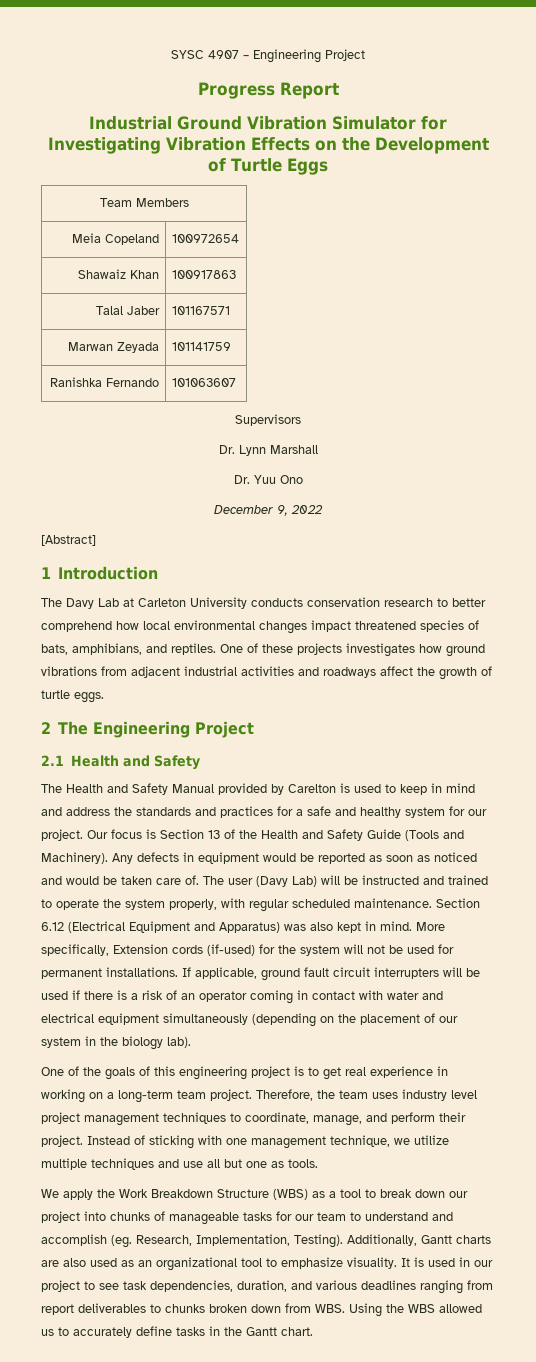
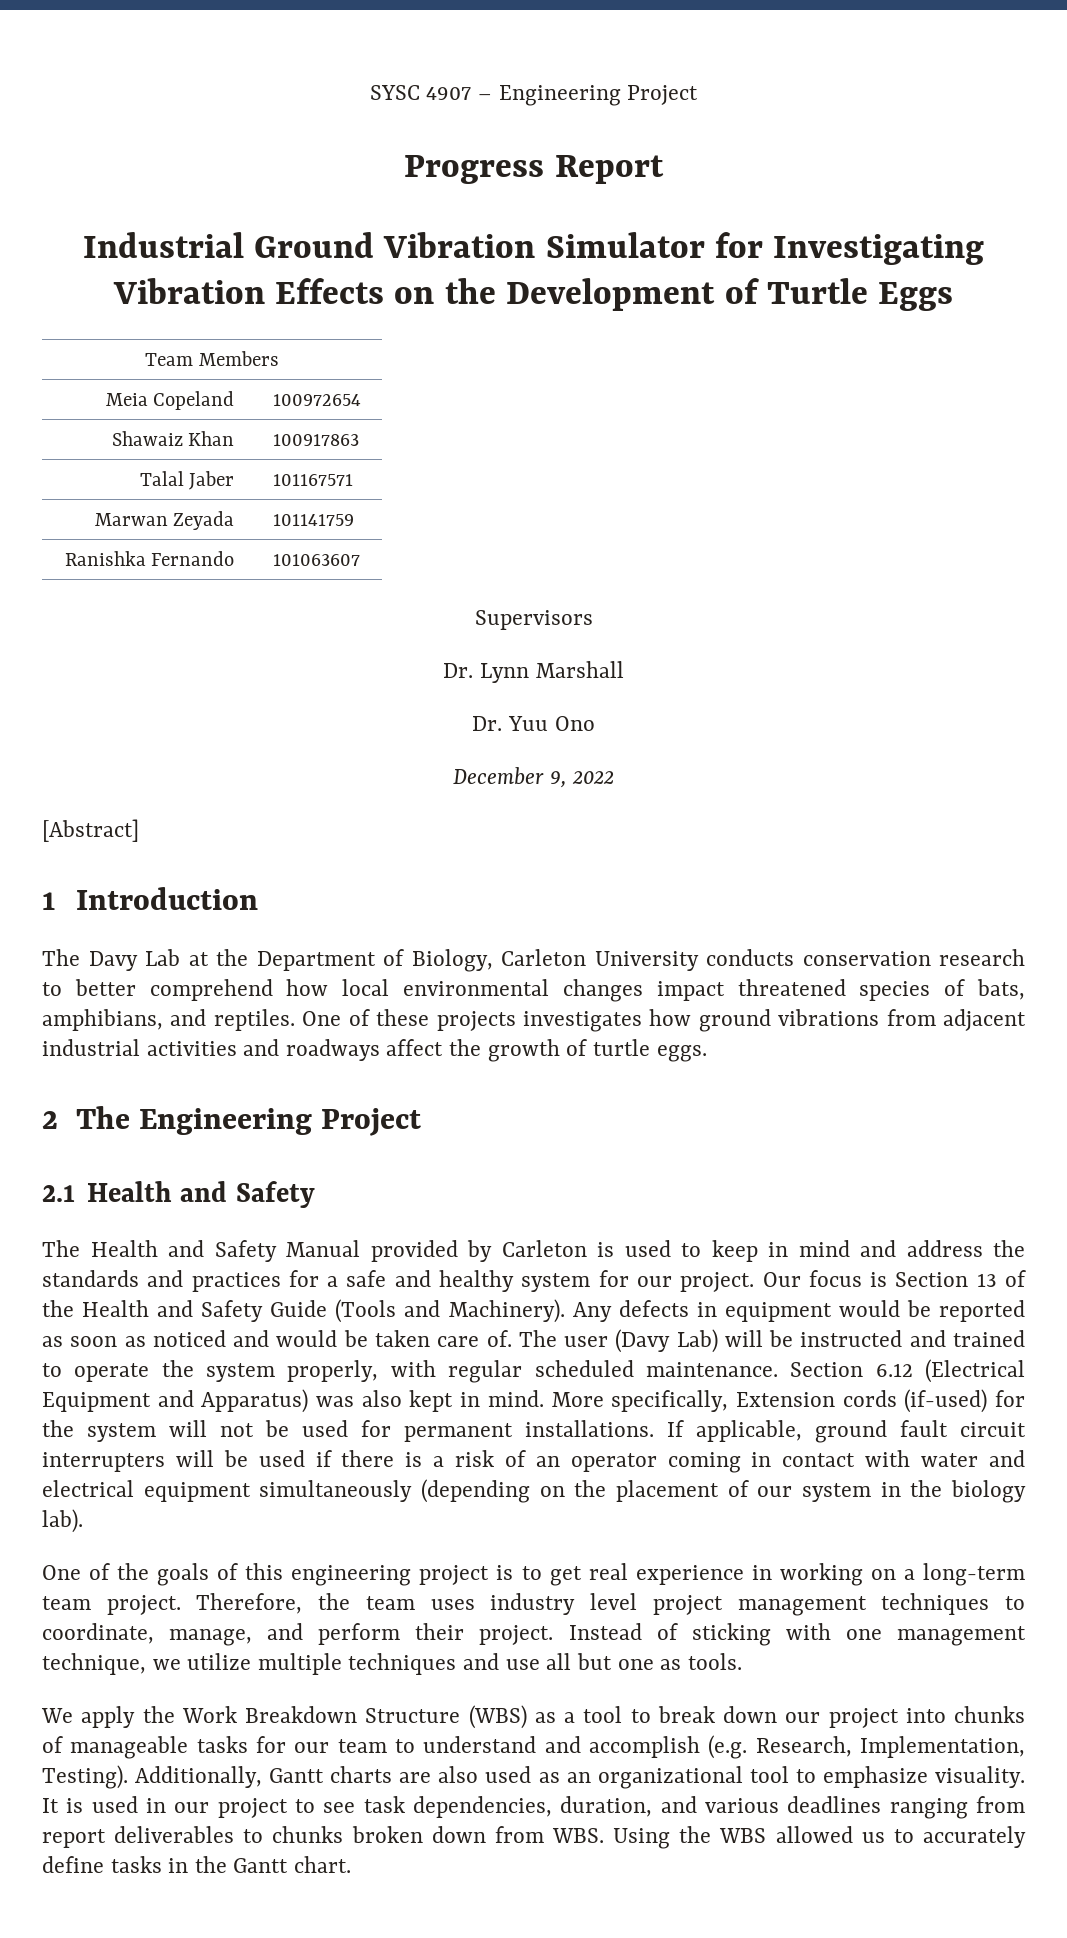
- The Davy Lab at Carleton University conducts conservation research to better comprehend how local environmental changes impact threatened species of bats, amphibians, and reptiles.
+ The Davy Lab at the Department of Biology, Carleton University conducts conservation research to better comprehend how local environmental changes impact threatened species of bats, amphibians, and reptiles.
- The Health and Safety Manual provided by Carelton is used to keep in mind and address the standards and practices for a safe and healthy system for our project.
+ The Health and Safety Manual provided by Carleton is used to keep in mind and address the standards and practices for a safe and healthy system for our project.
- We apply the Work Breakdown Structure (WBS) as a tool to break down our project into chunks of manageable tasks for our team to understand and accomplish (eg. Research, Implementation, Testing).
+ We apply the Work Breakdown Structure (WBS) as a tool to break down our project into chunks of manageable tasks for our team to understand and accomplish (e.g. Research, Implementation, Testing).

